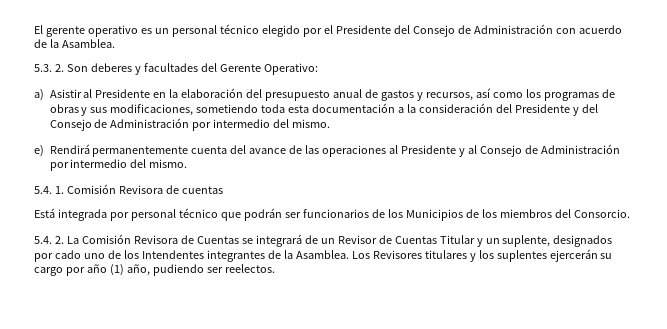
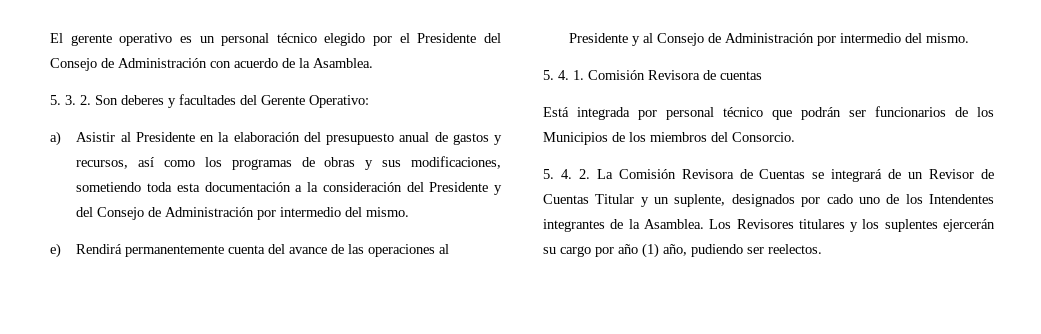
- 5.3. 2. Son deberes y facultades del Gerente Operativo:
+ 5. 3. 2. Son deberes y facultades del Gerente Operativo:
- 5.4. 1. Comisión Revisora de cuentas
+ 5. 4. 1. Comisión Revisora de cuentas
- 5.4. 2. La Comisión Revisora de Cuentas se integrará de un Revisor de Cuentas Titular y un suplente, designados por cado uno de los Intendentes integrantes de la Asamblea.
+ 5. 4. 2. La Comisión Revisora de Cuentas se integrará de un Revisor de Cuentas Titular y un suplente, designados por cado uno de los Intendentes integrantes de la Asamblea.

